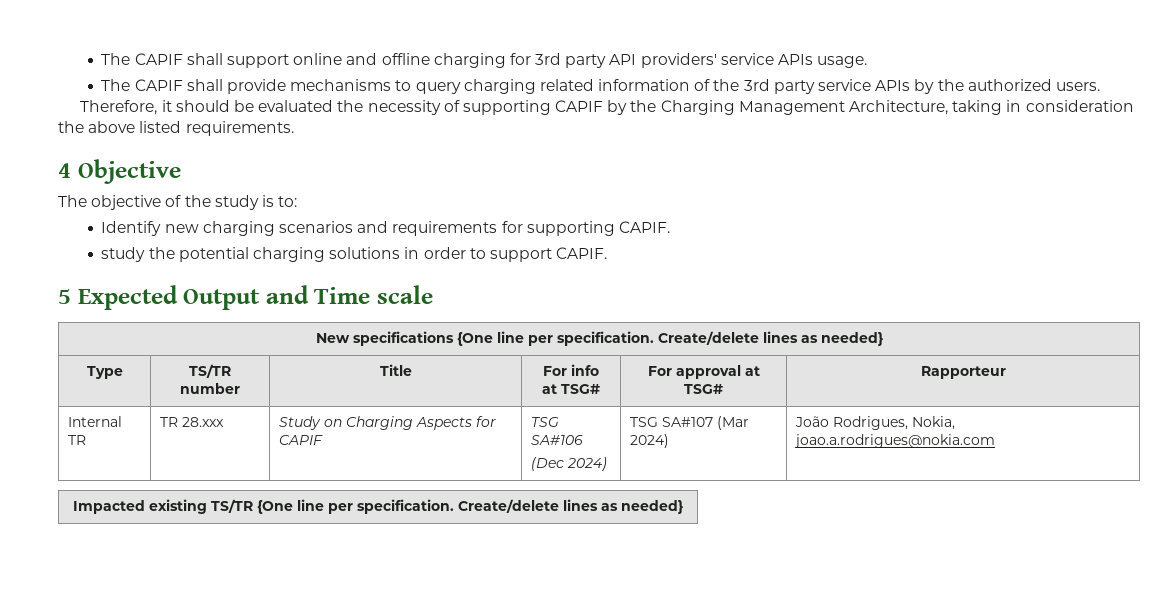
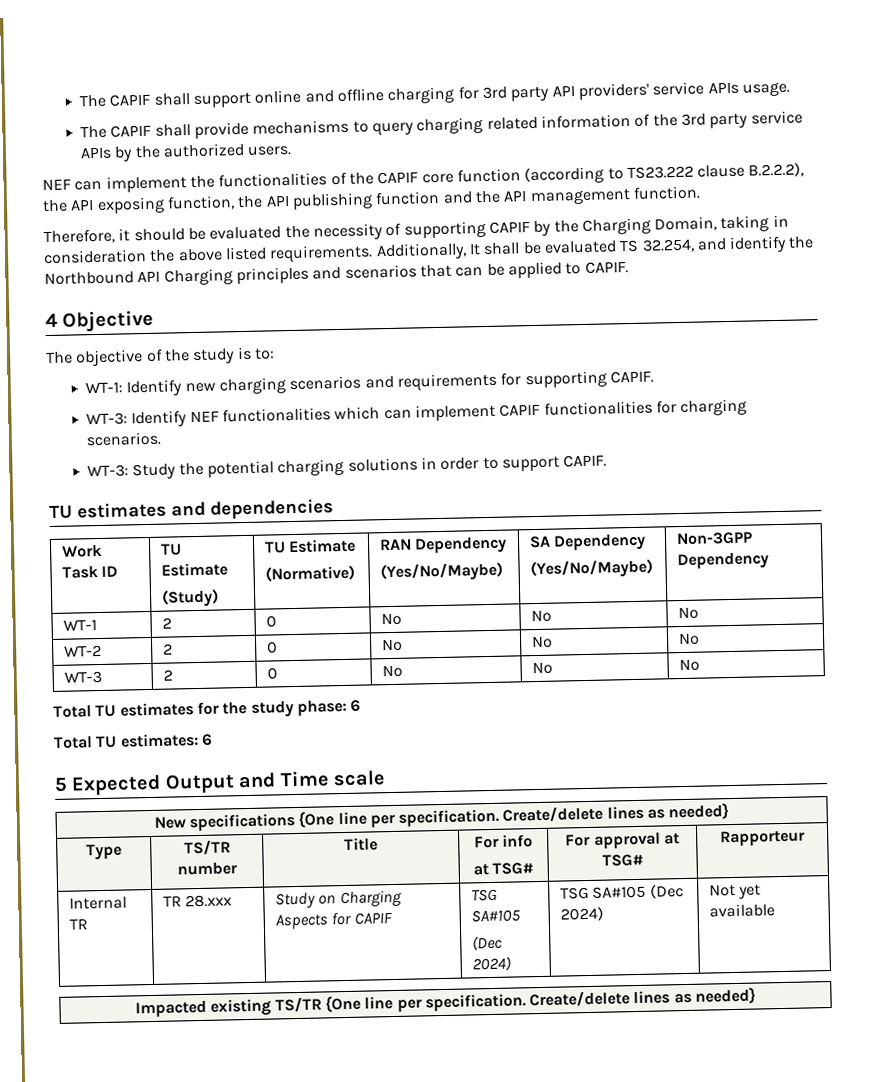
+ NEF can implement the functionalities of the CAPIF core function (according to TS23.222 clause B.2.2.2), the API exposing function, the API publishing function and the API management function.
- Therefore, it should be evaluated the necessity of supporting CAPIF by the Charging Management Architecture, taking in consideration the above listed requirements.
+ Therefore, it should be evaluated the necessity of supporting CAPIF by the Charging Domain, taking in consideration the above listed requirements. Additionally, It shall be evaluated TS 32.254, and identify the Northbound API Charging principles and scenarios that can be applied to CAPIF.
- Identify new charging scenarios and requirements for supporting CAPIF.
+ WT-1: Identify new charging scenarios and requirements for supporting CAPIF.
- study the potential charging solutions in order to support CAPIF.
+ WT-3: Identify NEF functionalities which can implement CAPIF functionalities for charging scenarios.
+ WT-3: Study the potential charging solutions in order to support CAPIF.
+ TU estimates and dependencies
+ Work Task ID | TU Estimate
+ (Study) | TU Estimate
+ (Normative) | RAN Dependency
+ (Yes/No/Maybe) | SA Dependency
+ (Yes/No/Maybe) | Non-3GPP Dependency
+ WT-1 | 2 | 0 | No | No | No
+ WT-2 | 2 | 0 | No | No | No
+ WT-3 | 2 | 0 | No | No | No
+ Total TU estimates for the study phase: 6
+ Total TU estimates: 6
- Internal TR | TR 28.xxx | Study on Charging Aspects for CAPIF | TSG SA#106
- (Dec 2024) | TSG SA#107 (Mar 2024) | João Rodrigues, Nokia, joao.a.rodrigues@nokia.com
+ Internal TR | TR 28.xxx | Study on Charging Aspects for CAPIF | TSG SA#105
+ (Dec 2024) | TSG SA#105 (Dec 2024) | Not yet available

